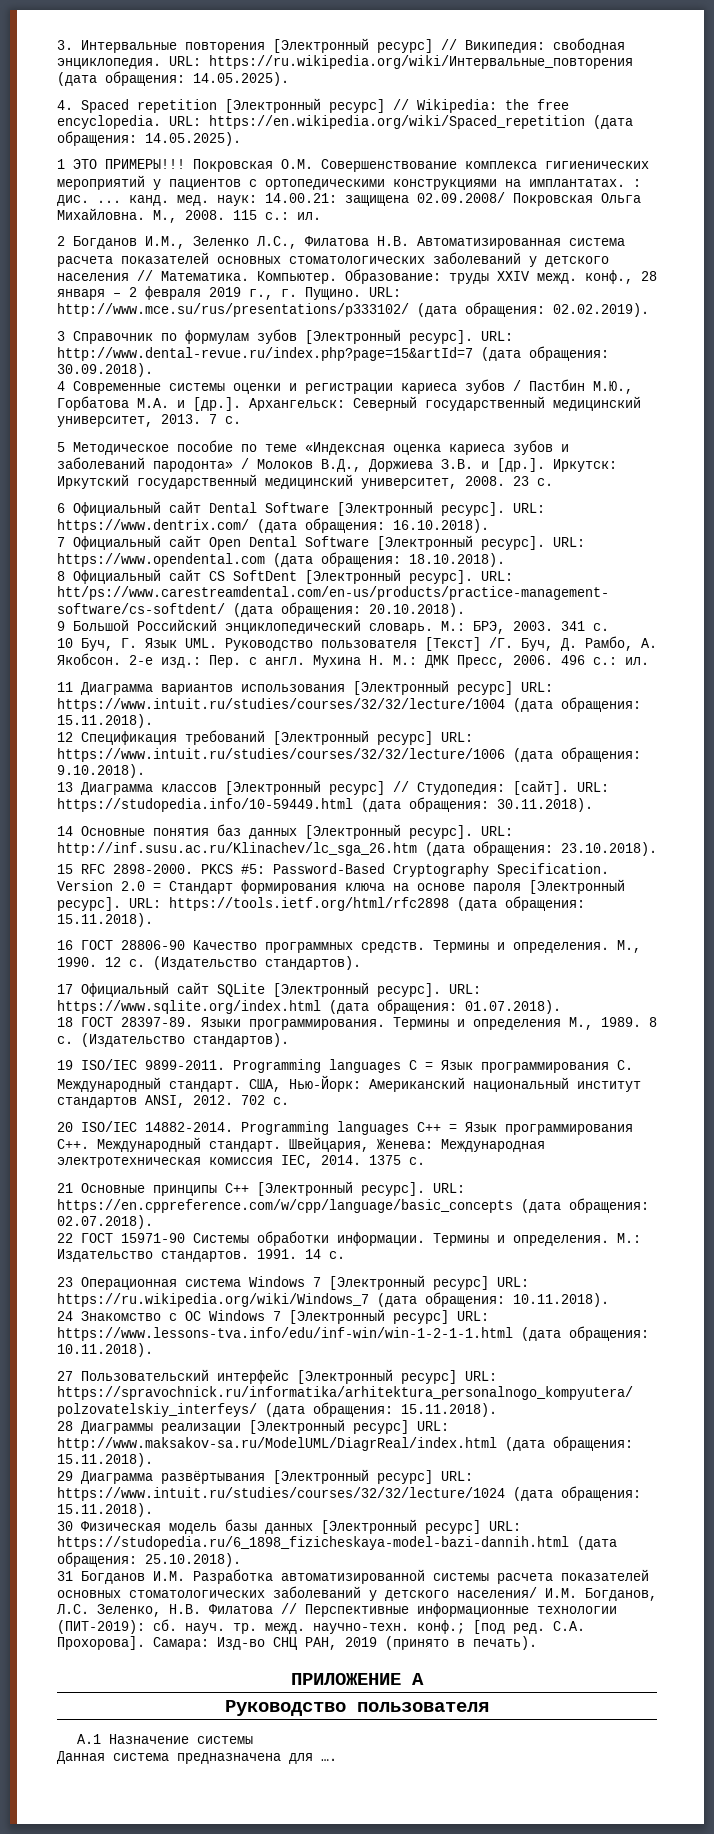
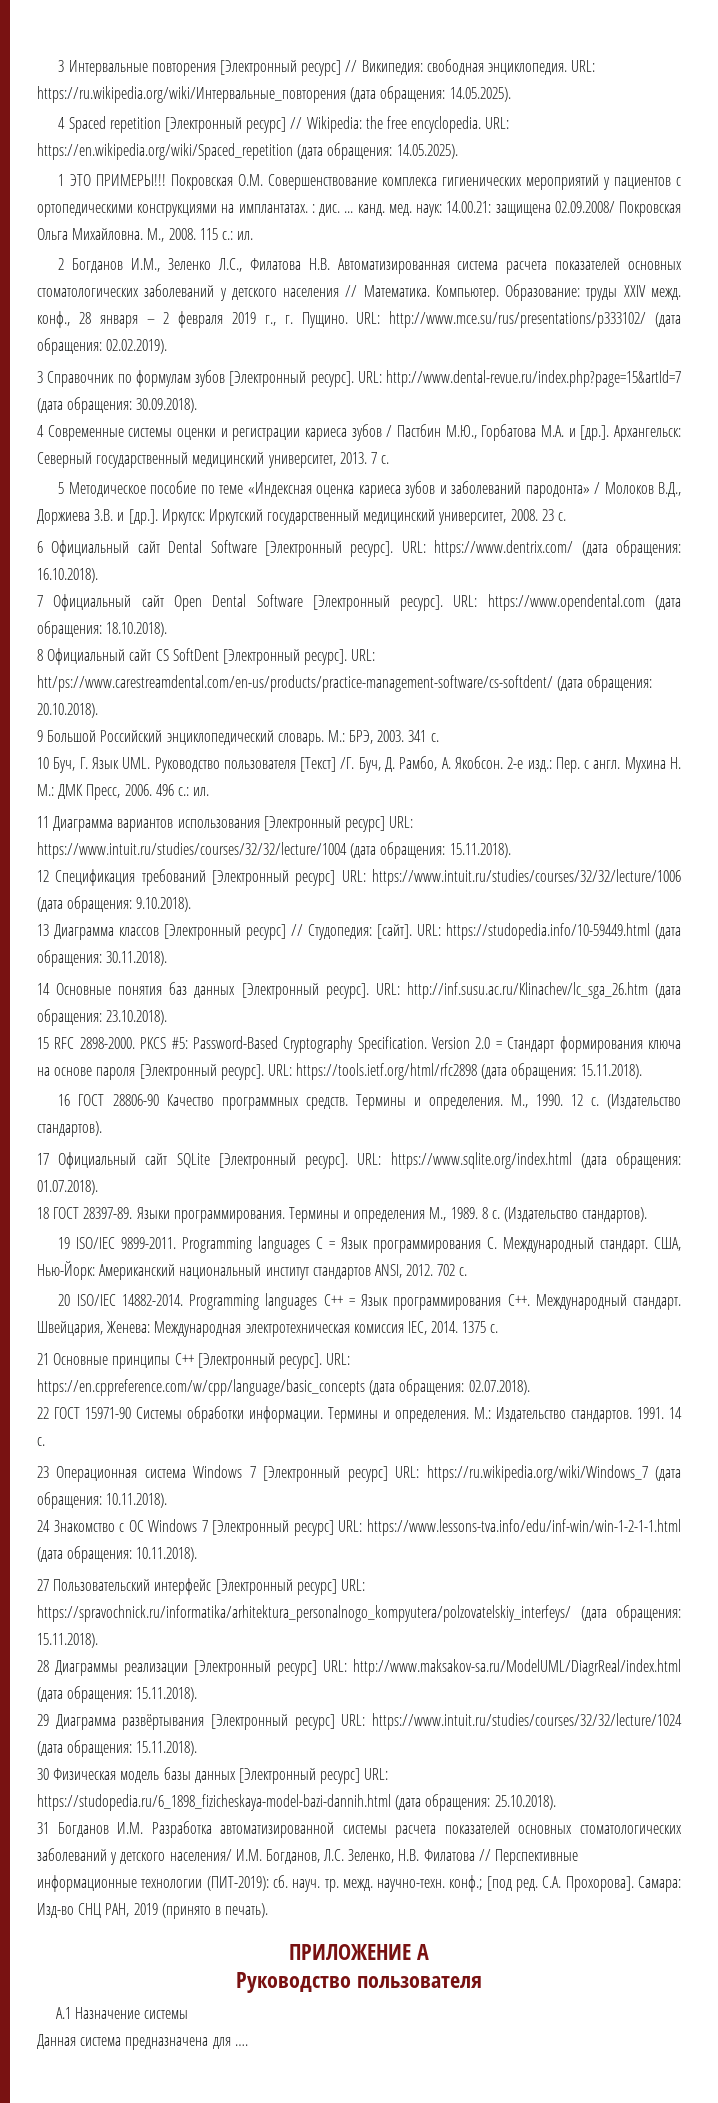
- 3. Интервальные повторения [Электронный ресурс] // Википедия: свободная энциклопедия.
+ 3 Интервальные повторения [Электронный ресурс] // Википедия: свободная энциклопедия.
- 4. Spaced repetition [Электронный ресурс] // Wikipedia: the free encyclopedia.
+ 4 Spaced repetition [Электронный ресурс] // Wikipedia: the free encyclopedia.

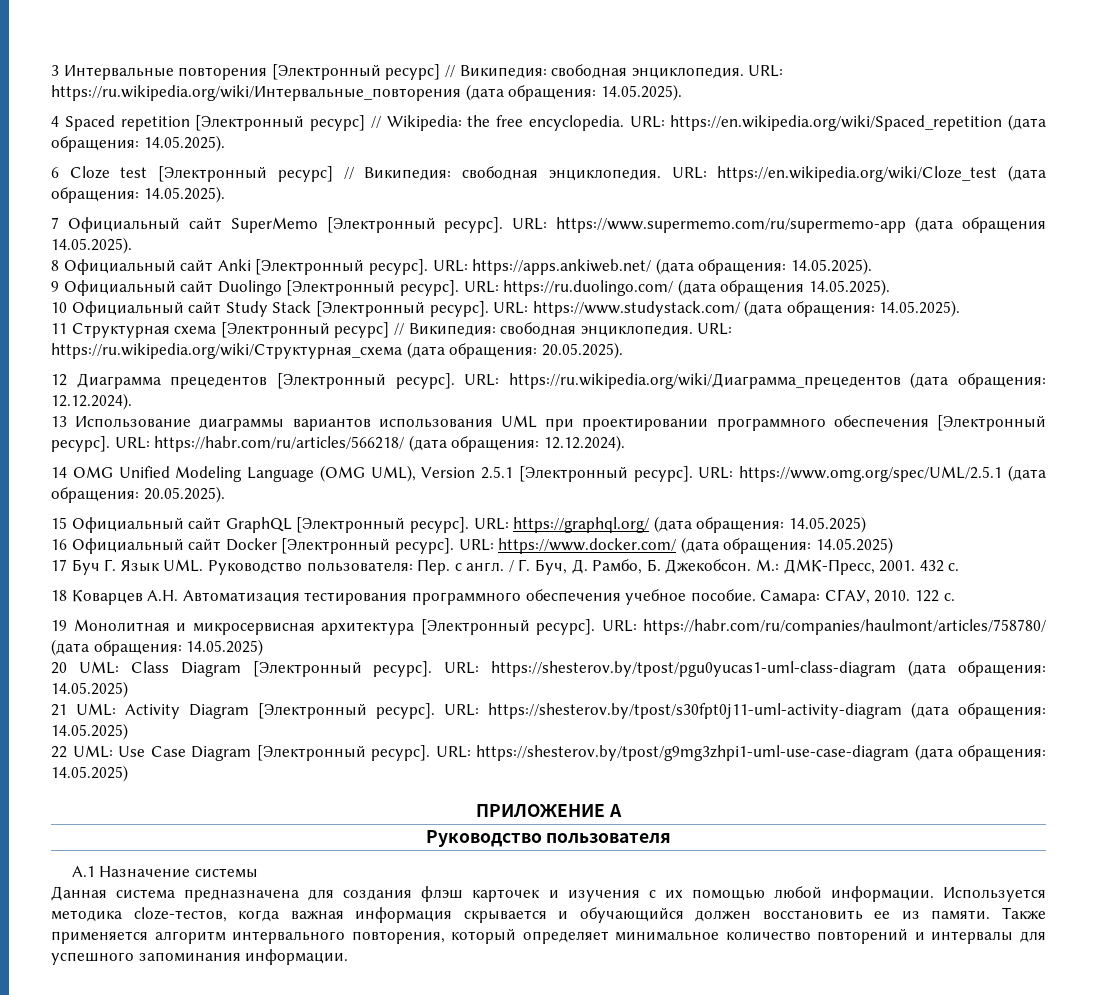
- 1 ЭТО ПРИМЕРЫ!!! Покровская О.М. Совершенствование комплекса гигиенических мероприятий у пациентов с ортопедическими конструкциями на имплантатах. : дис. ... канд. мед. наук: 14.00.21: защищена 02.09.2008/ Покровская Ольга Михайловна. М., 2008. 115 с.: ил.
- 2 Богданов И.М., Зеленко Л.С., Филатова Н.В. Автоматизированная система расчета показателей основных стоматологических заболеваний у детского населения // Математика. Компьютер. Образование: труды XXIV межд. конф., 28 января – 2 февраля 2019 г., г. Пущино. URL: http://www.mce.su/rus/presentations/p333102/ (дата обращения: 02.02.2019).
- 3 Справочник по формулам зубов [Электронный ресурс]. URL: http://www.dental-revue.ru/index.php?page=15&artId=7 (дата обращения: 30.09.2018).
- 4 Современные системы оценки и регистрации кариеса зубов / Пастбин М.Ю., Горбатова М.А. и [др.]. Архангельск: Северный государственный медицинский университет, 2013. 7 с.
- 5 Методическое пособие по теме «Индексная оценка кариеса зубов и заболеваний пародонта» / Молоков В.Д., Доржиева З.В. и [др.]. Иркутск: Иркутский государственный медицинский университет, 2008. 23 с.
- 6 Официальный сайт Dental Software [Электронный ресурс]. URL: https://www.dentrix.com/ (дата обращения: 16.10.2018).
- 7 Официальный сайт Open Dental Software [Электронный ресурс]. URL: https://www.opendental.com (дата обращения: 18.10.2018).
+ 6 Cloze test [Электронный ресурс] // Википедия: свободная энциклопедия. URL: https://en.wikipedia.org/wiki/Cloze_test (дата обращения: 14.05.2025).
+ 7 Официальный сайт SuperMemo [Электронный ресурс]. URL: https://www.supermemo.com/ru/supermemo-app (дата обращения 14.05.2025).
- 8 Официальный сайт CS SoftDent [Электронный ресурс]. URL: htt/ps://www.carestreamdental.com/en-us/products/practice-management-software/cs-softdent/ (дата обращения: 20.10.2018).
+ 8 Официальный сайт Anki [Электронный ресурс]. URL: https://apps.ankiweb.net/ (дата обращения: 14.05.2025).
- 9 Большой Российский энциклопедический словарь. М.: БРЭ, 2003. 341 с.
- 10 Буч, Г. Язык UML. Руководство пользователя [Текст] /Г. Буч, Д. Рамбо, А. Якобсон. 2-е изд.: Пер. с англ. Мухина Н. М.: ДМК Пресс, 2006. 496 с.: ил.
- 11 Диаграмма вариантов использования [Электронный ресурс] URL: https://www.intuit.ru/studies/courses/32/32/lecture/1004 (дата обращения: 15.11.2018).
- 12 Спецификация требований [Электронный ресурс] URL: https://www.intuit.ru/studies/courses/32/32/lecture/1006 (дата обращения: 9.10.2018).
- 13 Диаграмма классов [Электронный ресурс] // Студопедия: [сайт]. URL: https://studopedia.info/10-59449.html (дата обращения: 30.11.2018).
- 14 Основные понятия баз данных [Электронный ресурс]. URL: http://inf.susu.ac.ru/Klinachev/lc_sga_26.htm (дата обращения: 23.10.2018).
- 15 RFC 2898-2000. PKCS #5: Password-Based Cryptography Specification. Version 2.0 = Стандарт формирования ключа на основе пароля [Электронный ресурс]. URL: https://tools.ietf.org/html/rfc2898 (дата обращения: 15.11.2018).
- 16 ГОСТ 28806-90 Качество программных средств. Термины и определения. М., 1990. 12 с. (Издательство стандартов).
- 17 Официальный сайт SQLite [Электронный ресурс]. URL: https://www.sqlite.org/index.html (дата обращения: 01.07.2018).
- 18 ГОСТ 28397-89. Языки программирования. Термины и определения М., 1989. 8 с. (Издательство стандартов).
- 19 ISO/IEC 9899-2011. Programming languages C = Язык программирования C. Международный стандарт. США, Нью-Йорк: Американский национальный институт стандартов ANSI, 2012. 702 с.
- 20 ISO/IEC 14882-2014. Programming languages C++ = Язык программирования C++. Международный стандарт. Швейцария, Женева: Международная электротехническая комиссия IEC, 2014. 1375 с.
- 21 Основные принципы C++ [Электронный ресурс]. URL: https://en.cppreference.com/w/cpp/language/basic_concepts (дата обращения: 02.07.2018).
- 22 ГОСТ 15971-90 Системы обработки информации. Термины и определения. М.: Издательство стандартов. 1991. 14 с.
- 23 Операционная система Windows 7 [Электронный ресурс] URL: https://ru.wikipedia.org/wiki/Windows_7 (дата обращения: 10.11.2018).
- 24 Знакомство с ОС Windows 7 [Электронный ресурс] URL: https://www.lessons-tva.info/edu/inf-win/win-1-2-1-1.html (дата обращения: 10.11.2018).
- 27 Пользовательский интерфейс [Электронный ресурс] URL: https://spravochnick.ru/informatika/arhitektura_personalnogo_kompyutera/polzovatelskiy_interfeys/ (дата обращения: 15.11.2018).
- 28 Диаграммы реализации [Электронный ресурс] URL: http://www.maksakov-sa.ru/ModelUML/DiagrReal/index.html (дата обращения: 15.11.2018).
- 29 Диаграмма развёртывания [Электронный ресурс] URL: https://www.intuit.ru/studies/courses/32/32/lecture/1024 (дата обращения: 15.11.2018).
- 30 Физическая модель базы данных [Электронный ресурс] URL: https://studopedia.ru/6_1898_fizicheskaya-model-bazi-dannih.html (дата обращения: 25.10.2018).
- 31 Богданов И.М. Разработка автоматизированной системы расчета показателей основных стоматологических заболеваний у детского населения/ И.М. Богданов, Л.С. Зеленко, Н.В. Филатова // Перспективные информационные технологии (ПИТ-2019): сб. науч. тр. межд. научно-техн. конф.; [под ред. С.А. Прохорова]. Самара: Изд-во СНЦ РАН, 2019 (принято в печать).
+ 9 Официальный сайт Duolingo [Электронный ресурс]. URL: https://ru.duolingo.com/ (дата обращения 14.05.2025).
+ 10 Официальный сайт Study Stack [Электронный ресурс]. URL: https://www.studystack.com/ (дата обращения: 14.05.2025).
+ 11 Структурная схема [Электронный ресурс] // Википедия: свободная энциклопедия. URL: https://ru.wikipedia.org/wiki/Структурная_схема (дата обращения: 20.05.2025).
+ 12 Диаграмма прецедентов [Электронный ресурс]. URL: https://ru.wikipedia.org/wiki/Диаграмма_прецедентов (дата обращения: 12.12.2024).
+ 13 Использование диаграммы вариантов использования UML при проектировании программного обеспечения [Электронный ресурс]. URL: https://habr.com/ru/articles/566218/ (дата обращения: 12.12.2024).
+ 14 OMG Unified Modeling Language (OMG UML), Version 2.5.1 [Электронный ресурс]. URL: https://www.omg.org/spec/UML/2.5.1 (дата обращения: 20.05.2025).
+ 15 Официальный сайт GraphQL [Электронный ресурс]. URL: https://graphql.org/ (дата обращения: 14.05.2025)
+ 16 Официальный сайт Docker [Электронный ресурс]. URL: https://www.docker.com/ (дата обращения: 14.05.2025)
+ 17 Буч Г. Язык UML. Руководство пользователя: Пер. с англ. / Г. Буч, Д. Рамбо, Б. Джекобсон. М.: ДМК-Пресс, 2001. 432 с.
+ 18 Коварцев А.Н. Автоматизация тестирования программного обеспечения учебное пособие. Самара: СГАУ, 2010. 122 с.
+ 19 Монолитная и микросервисная архитектура [Электронный ресурс]. URL: https://habr.com/ru/companies/haulmont/articles/758780/ (дата обращения: 14.05.2025)
+ 20 UML: Class Diagram [Электронный ресурс]. URL: https://shesterov.by/tpost/pgu0yucas1-uml-class-diagram (дата обращения: 14.05.2025)
+ 21 UML: Activity Diagram [Электронный ресурс]. URL: https://shesterov.by/tpost/s30fpt0j11-uml-activity-diagram (дата обращения: 14.05.2025)
+ 22 UML: Use Case Diagram [Электронный ресурс]. URL: https://shesterov.by/tpost/g9mg3zhpi1-uml-use-case-diagram (дата обращения: 14.05.2025)
- Данная система предназначена для ….
+ Данная система предназначена для создания флэш карточек и изучения с их помощью любой информации. Используется методика cloze-тестов, когда важная информация скрывается и обучающийся должен восстановить ее из памяти. Также применяется алгоритм интервального повторения, который определяет минимальное количество повторений и интервалы для успешного запоминания информации.

